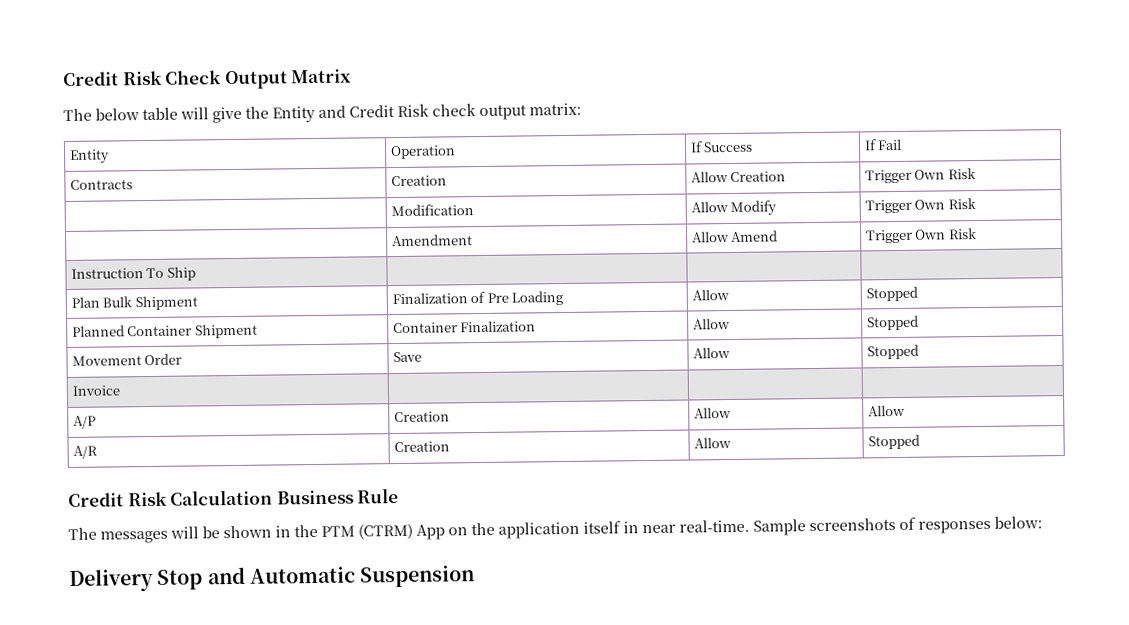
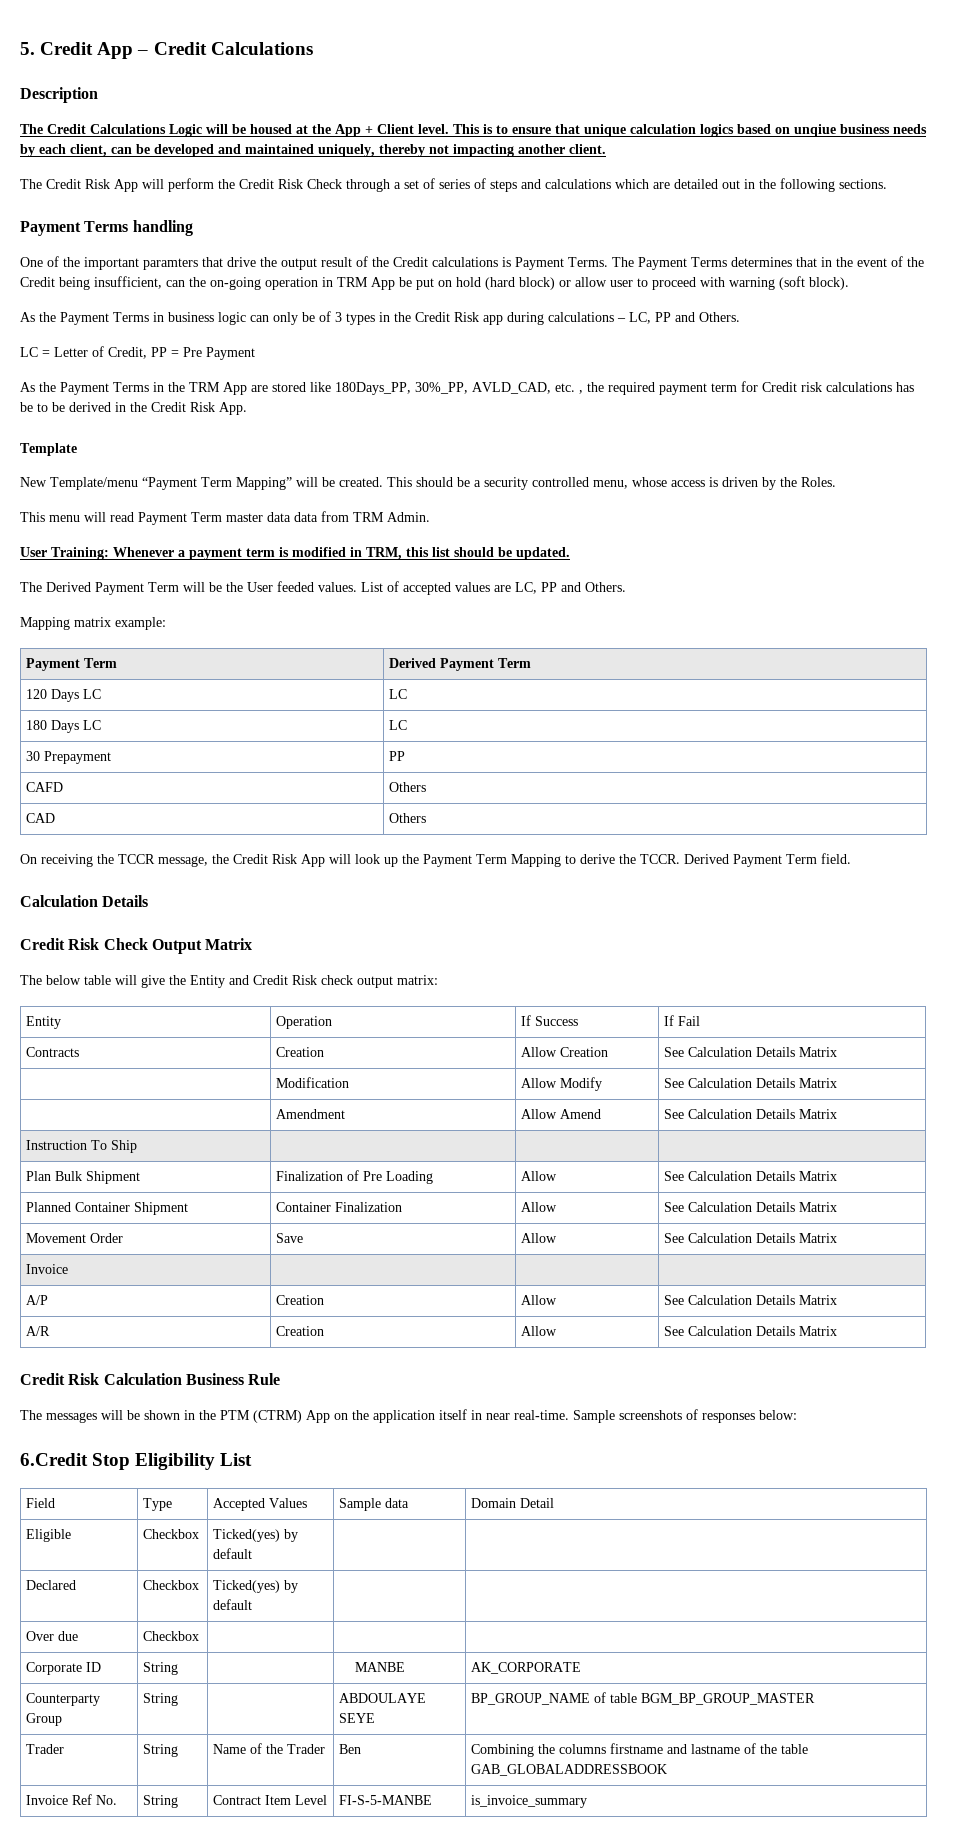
+ 5. Credit App – Credit Calculations
+ Description
+ The Credit Calculations Logic will be housed at the App + Client level. This is to ensure that unique calculation logics based on unqiue business needs by each client, can be developed and maintained uniquely, thereby not impacting another client.
+ The Credit Risk App will perform the Credit Risk Check through a set of series of steps and calculations which are detailed out in the following sections.
+ Payment Terms handling
+ One of the important paramters that drive the output result of the Credit calculations is Payment Terms. The Payment Terms determines that in the event of the Credit being insufficient, can the on-going operation in TRM App be put on hold (hard block) or allow user to proceed with warning (soft block).
+ As the Payment Terms in business logic can only be of 3 types in the Credit Risk app during calculations – LC, PP and Others.
+ LC = Letter of Credit, PP = Pre Payment
+ As the Payment Terms in the TRM App are stored like 180Days_PP, 30%_PP, AVLD_CAD, etc. , the required payment term for Credit risk calculations has be to be derived in the Credit Risk App.
+ Template
+ New Template/menu “Payment Term Mapping” will be created. This should be a security controlled menu, whose access is driven by the Roles.
+ This menu will read Payment Term master data data from TRM Admin.
+ User Training: Whenever a payment term is modified in TRM, this list should be updated.
+ The Derived Payment Term will be the User feeded values. List of accepted values are LC, PP and Others.
+ Mapping matrix example:
+ Payment Term | Derived Payment Term
+ 120 Days LC | LC
+ 180 Days LC | LC
+ 30 Prepayment | PP
+ CAFD | Others
+ CAD | Others
+ On receiving the TCCR message, the Credit Risk App will look up the Payment Term Mapping to derive the TCCR. Derived Payment Term field.
+ Calculation Details
- Contracts | Creation | Allow Creation | Trigger Own Risk
+ Contracts | Creation | Allow Creation | See Calculation Details Matrix
- | Modification | Allow Modify | Trigger Own Risk
+ | Modification | Allow Modify | See Calculation Details Matrix
- | Amendment | Allow Amend | Trigger Own Risk
+ | Amendment | Allow Amend | See Calculation Details Matrix
- Plan Bulk Shipment | Finalization of Pre Loading | Allow | Stopped
+ Plan Bulk Shipment | Finalization of Pre Loading | Allow | See Calculation Details Matrix
- Planned Container Shipment | Container Finalization | Allow | Stopped
+ Planned Container Shipment | Container Finalization | Allow | See Calculation Details Matrix
- Movement Order | Save | Allow | Stopped
+ Movement Order | Save | Allow | See Calculation Details Matrix
- A/P | Creation | Allow | Allow
+ A/P | Creation | Allow | See Calculation Details Matrix
- A/R | Creation | Allow | Stopped
+ A/R | Creation | Allow | See Calculation Details Matrix
- Delivery Stop and Automatic Suspension
+ 6.Credit Stop Eligibility List
+ Field | Type | Accepted Values | Sample data | Domain Detail
+ Eligible | Checkbox | Ticked(yes) by default | |
+ Declared | Checkbox | Ticked(yes) by default | |
+ Over due | Checkbox | | |
+ Corporate ID | String | | MANBE | AK_CORPORATE
+ Counterparty Group | String | | ABDOULAYE SEYE | BP_GROUP_NAME of table BGM_BP_GROUP_MASTER
+ Trader | String | Name of the Trader | Ben | Combining the columns firstname and lastname of the table GAB_GLOBALADDRESSBOOK
+ Invoice Ref No. | String | Contract Item Level | FI-S-5-MANBE | is_invoice_summary

